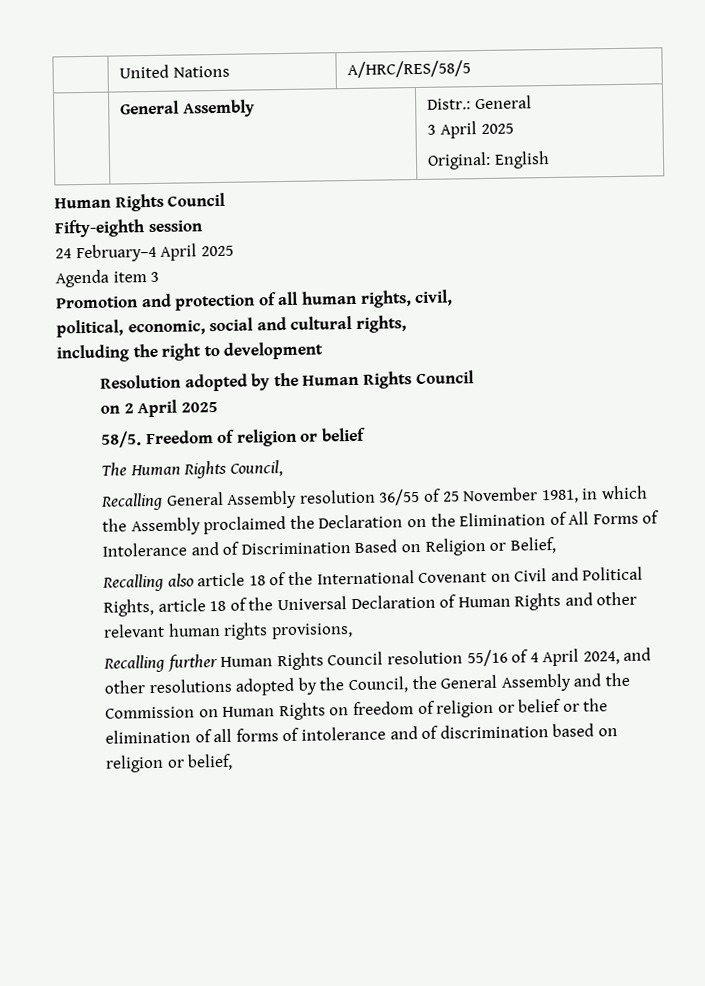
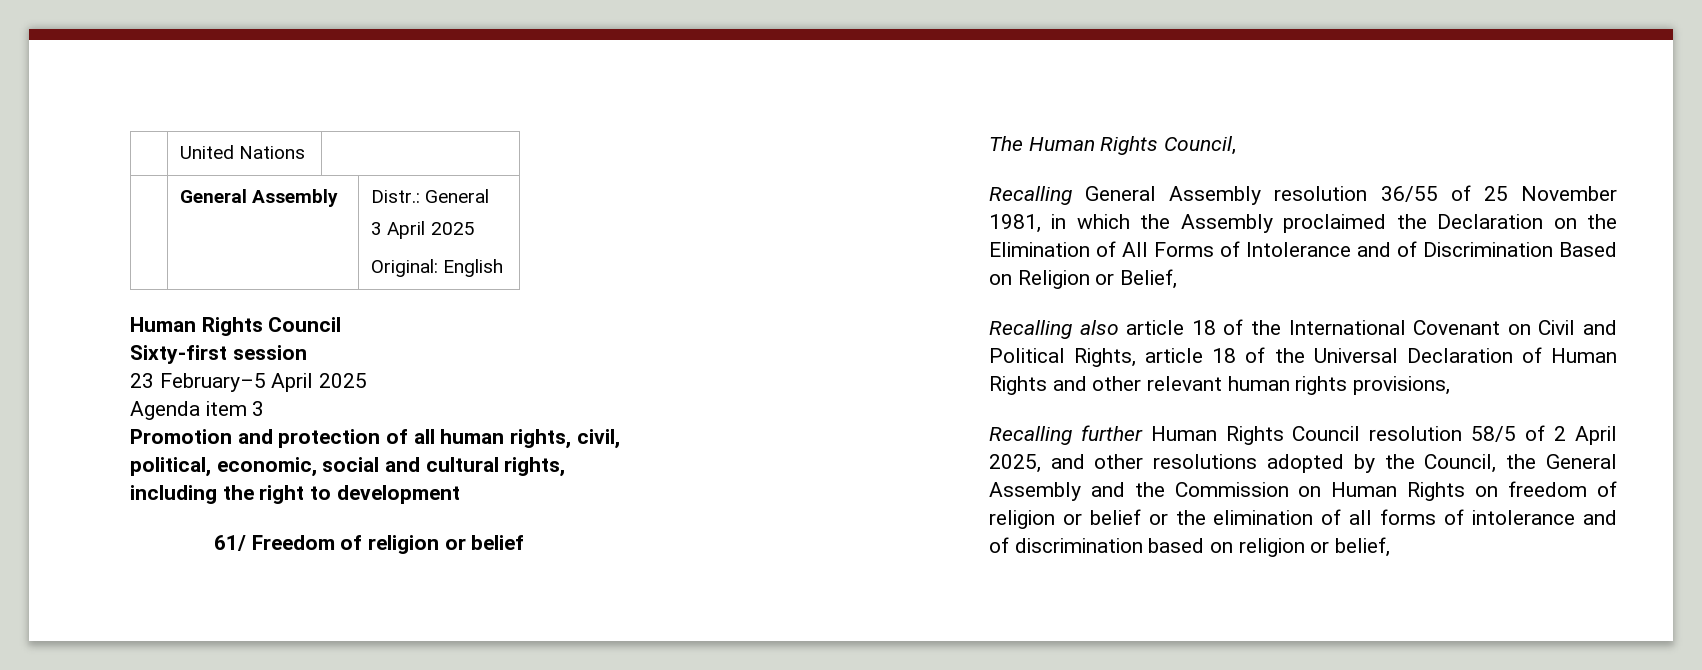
- | United Nations | A/HRC/RES/58/5
+ | United Nations |
- Fifty-eighth session
+ Sixty-first session
- 24 February–4 April 2025
+ 23 February–5 April 2025
- Resolution adopted by the Human Rights Council
- on 2 April 2025
- 58/5. Freedom of religion or belief
+ 61/ Freedom of religion or belief
- Recalling further Human Rights Council resolution 55/16 of 4 April 2024, and other resolutions adopted by the Council, the General Assembly and the Commission on Human Rights on freedom of religion or belief or the elimination of all forms of intolerance and of discrimination based on religion or belief,
+ Recalling further Human Rights Council resolution 58/5 of 2 April 2025, and other resolutions adopted by the Council, the General Assembly and the Commission on Human Rights on freedom of religion or belief or the elimination of all forms of intolerance and of discrimination based on religion or belief,

